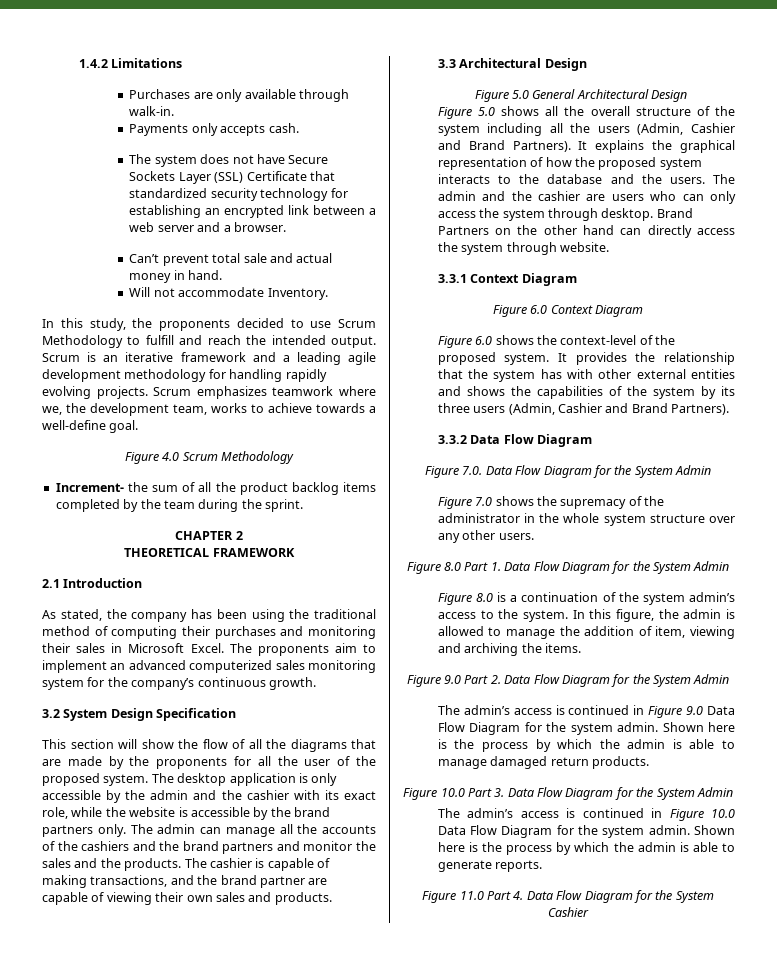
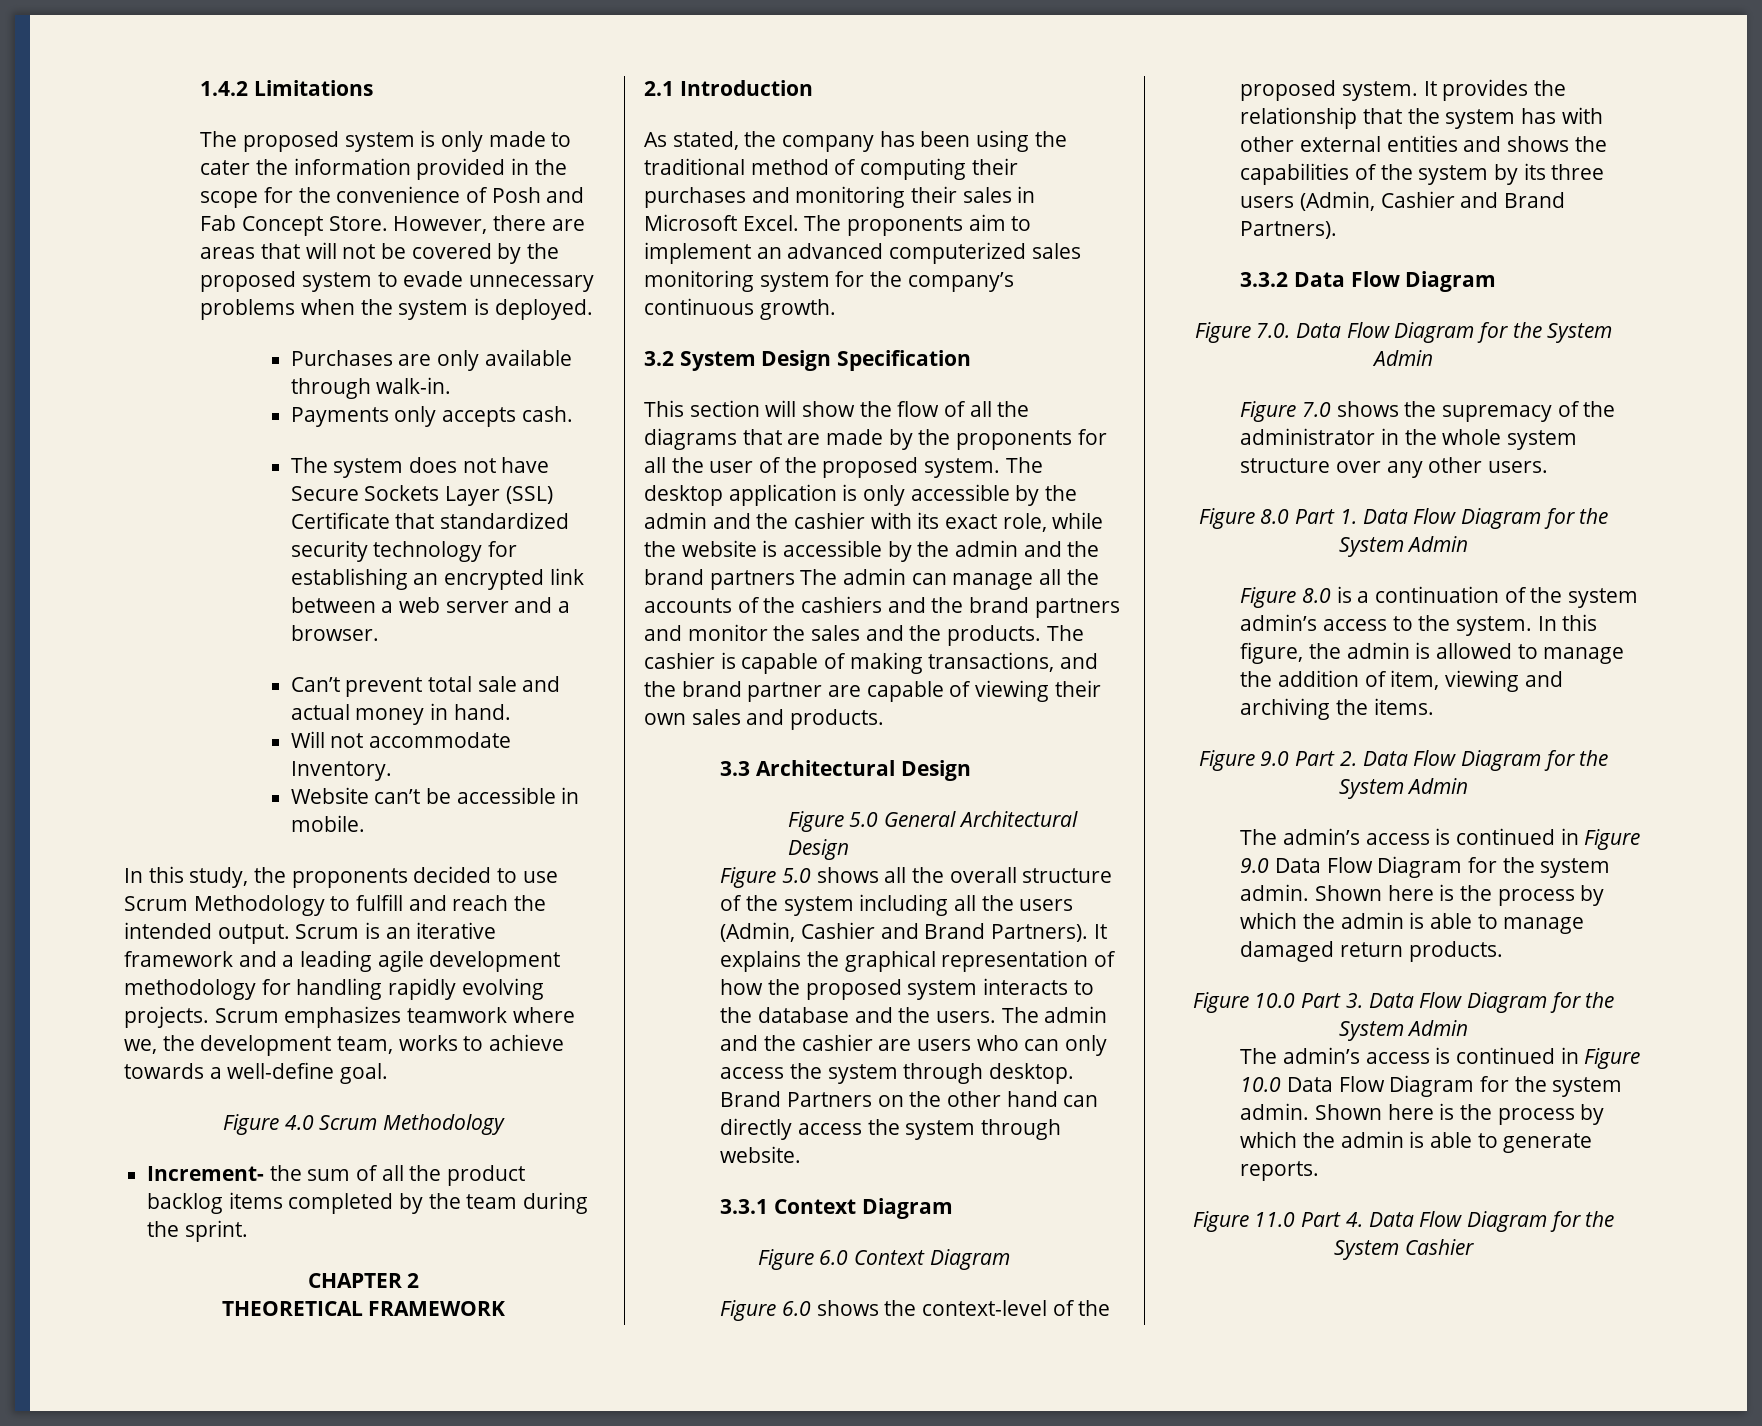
+ The proposed system is only made to cater the information provided in the scope for the convenience of Posh and Fab Concept Store. However, there are areas that will not be covered by the proposed system to evade unnecessary problems when the system is deployed.
+ Website can’t be accessible in mobile.
- The desktop application is only accessible by the admin and the cashier with its exact role, while the website is accessible by the brand partners only. The admin can manage all the accounts of the cashiers and the brand partners and monitor the sales and the products.
+ The desktop application is only accessible by the admin and the cashier with its exact role, while the website is accessible by the admin and the brand partners The admin can manage all the accounts of the cashiers and the brand partners and monitor the sales and the products.

